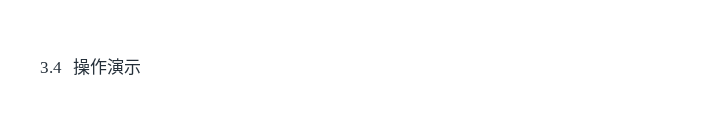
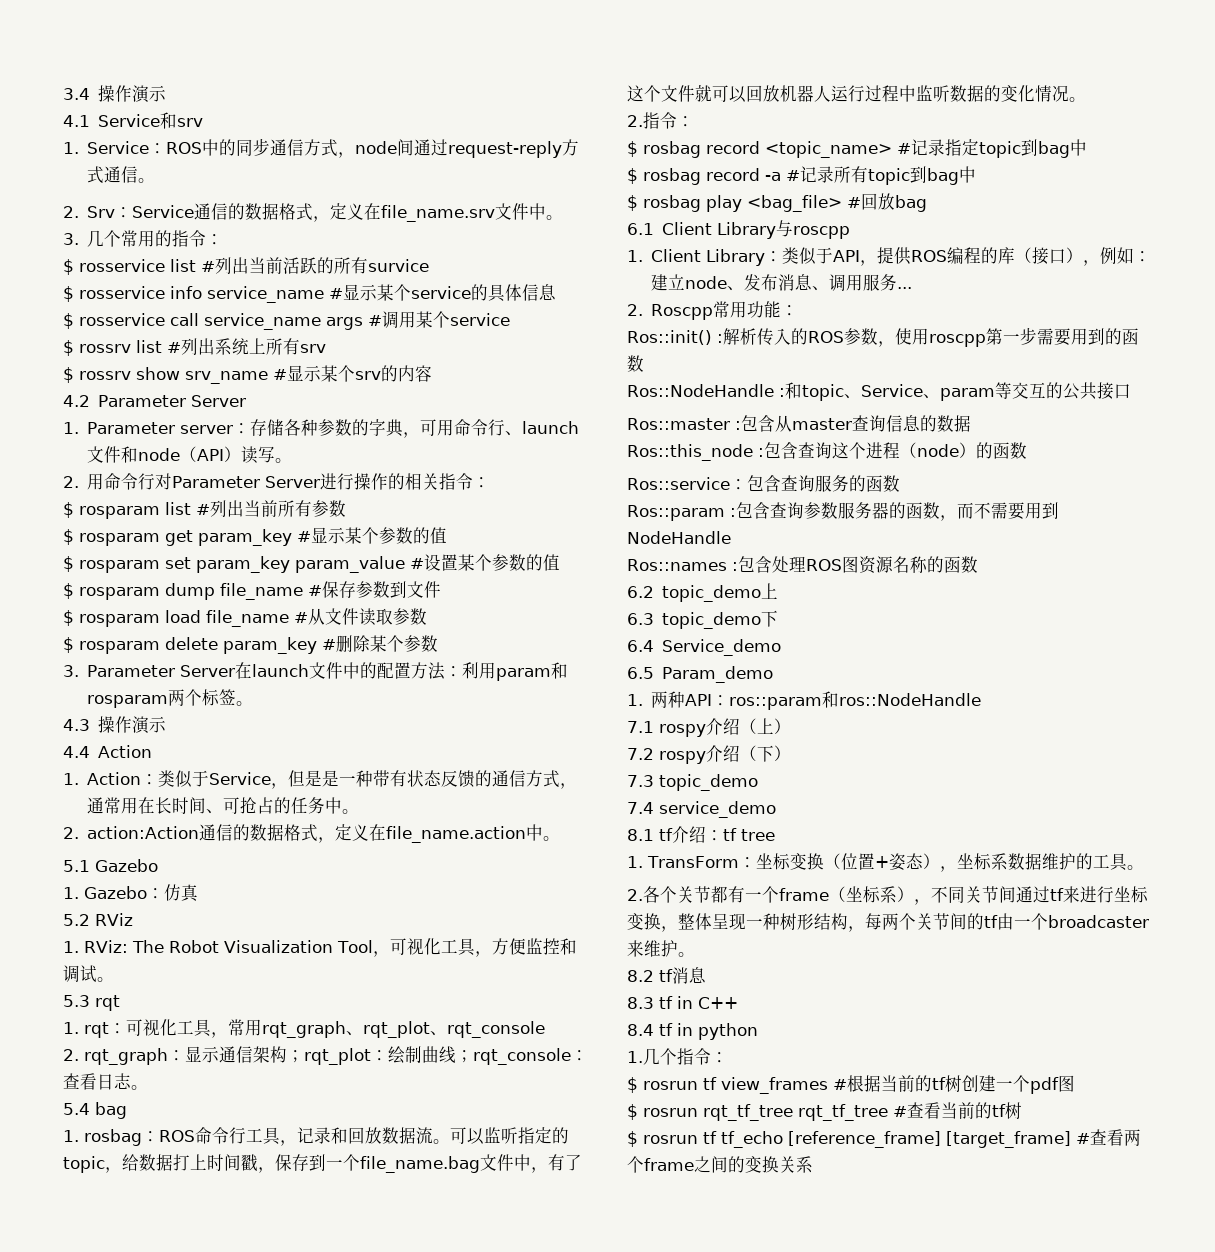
+ 4.1 Service和srv
+ 1. Service：ROS中的同步通信方式，node间通过request-reply方式通信。
+ 2. Srv：Service通信的数据格式，定义在file_name.srv文件中。
+ 3.几个常用的指令：
+ $ rosservice list #列出当前活跃的所有survice
+ $ rosservice info service_name #显示某个service的具体信息
+ $ rosservice call service_name args #调用某个service
+ $ rossrv list #列出系统上所有srv
+ $ rossrv show srv_name #显示某个srv的内容
+ 4.2 Parameter Server
+ 1. Parameter server：存储各种参数的字典，可用命令行、launch文件和node（API）读写。
+ 2.用命令行对Parameter Server进行操作的相关指令：
+ $ rosparam list #列出当前所有参数
+ $ rosparam get param_key #显示某个参数的值
+ $ rosparam set param_key param_value #设置某个参数的值
+ $ rosparam dump file_name #保存参数到文件
+ $ rosparam load file_name #从文件读取参数
+ $ rosparam delete param_key #删除某个参数
+ 3. Parameter Server在launch文件中的配置方法：利用param和rosparam两个标签。
+ 4.3操作演示
+ 4.4 Action
+ 1. Action：类似于Service，但是是一种带有状态反馈的通信方式，通常用在长时间、可抢占的任务中。
+ 2. action:Action通信的数据格式，定义在file_name.action中。
+ 5.1 Gazebo
+ 1. Gazebo：仿真
+ 5.2 RViz
+ 1. RViz: The Robot Visualization Tool，可视化工具，方便监控和调试。
+ 5.3 rqt
+ 1. rqt：可视化工具，常用rqt_graph、rqt_plot、rqt_console
+ 2. rqt_graph：显示通信架构；rqt_plot：绘制曲线；rqt_console：查看日志。
+ 5.4 bag
+ 1. rosbag：ROS命令行工具，记录和回放数据流。可以监听指定的topic，给数据打上时间戳，保存到一个file_name.bag文件中，有了这个文件就可以回放机器人运行过程中监听数据的变化情况。
+ 2.指令：
+ $ rosbag record <topic_name> #记录指定topic到bag中
+ $ rosbag record -a #记录所有topic到bag中
+ $ rosbag play <bag_file> #回放bag
+ 6.1 Client Library与roscpp
+ 1. Client Library：类似于API，提供ROS编程的库（接口），例如：建立node、发布消息、调用服务...
+ 2. Roscpp常用功能：
+ Ros::init() :解析传入的ROS参数，使用roscpp第一步需要用到的函数
+ Ros::NodeHandle :和topic、Service、param等交互的公共接口
+ Ros::master :包含从master查询信息的数据
+ Ros::this_node :包含查询这个进程（node）的函数
+ Ros::service：包含查询服务的函数
+ Ros::param :包含查询参数服务器的函数，而不需要用到NodeHandle
+ Ros::names :包含处理ROS图资源名称的函数
+ 6.2 topic_demo上
+ 6.3 topic_demo下
+ 6.4 Service_demo
+ 6.5 Param_demo
+ 1.两种API：ros::param和ros::NodeHandle
+ 7.1 rospy介绍（上）
+ 7.2 rospy介绍（下）
+ 7.3 topic_demo
+ 7.4 service_demo
+ 8.1 tf介绍：tf tree
+ 1. TransForm：坐标变换（位置+姿态），坐标系数据维护的工具。
+ 2.各个关节都有一个frame（坐标系），不同关节间通过tf来进行坐标变换，整体呈现一种树形结构，每两个关节间的tf由一个broadcaster来维护。
+ 8.2 tf消息
+ 8.3 tf in C++
+ 8.4 tf in python
+ 1.几个指令：
+ $ rosrun tf view_frames #根据当前的tf树创建一个pdf图
+ $ rosrun rqt_tf_tree rqt_tf_tree #查看当前的tf树
+ $ rosrun tf tf_echo [reference_frame] [target_frame] #查看两个frame之间的变换关系

